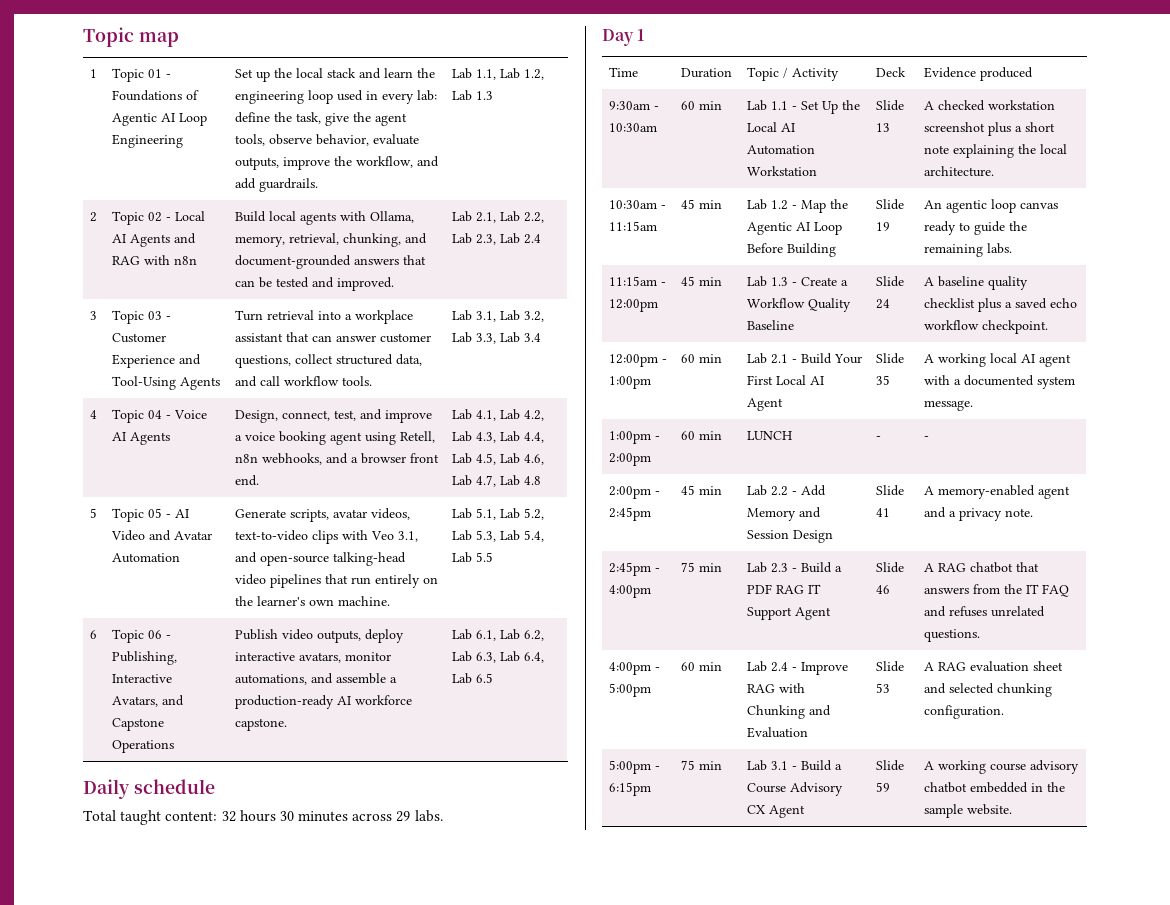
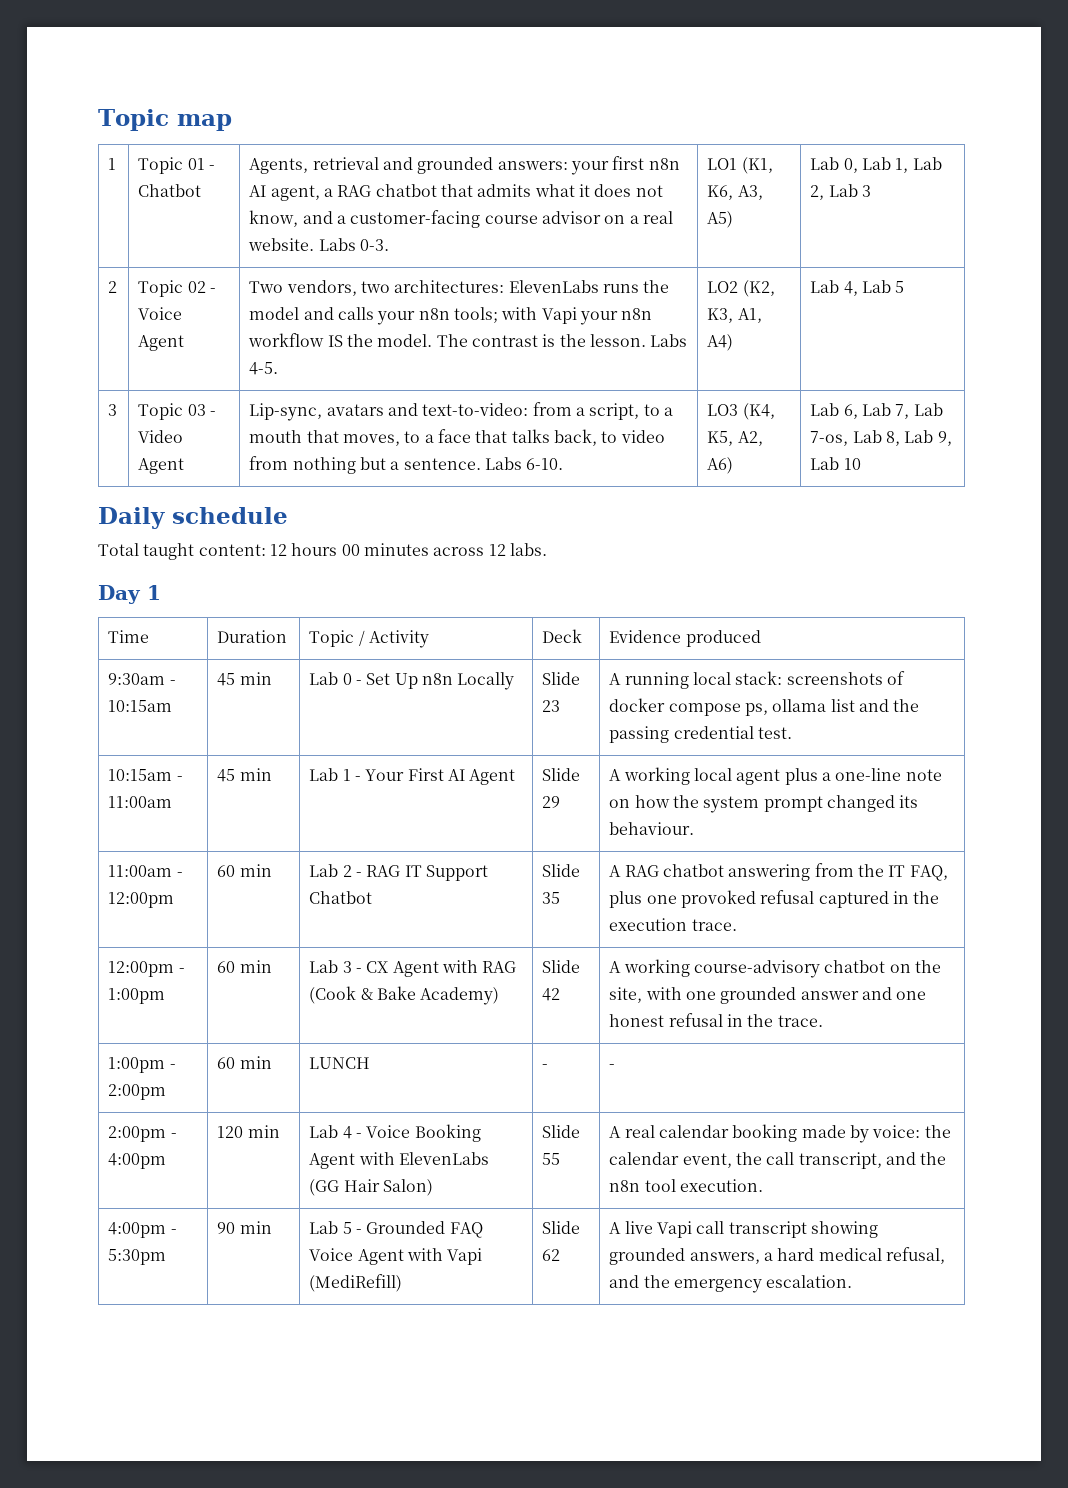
- Topic 01 - Foundations of Agentic AI Loop Engineering | Set up the local stack and learn the engineering loop used in every lab: define the task, give the agent tools, observe behavior, evaluate outputs, improve the workflow, and add guardrails. | Lab 1.1, Lab 1.2, Lab 1.3
- 2 | Topic 02 - Local AI Agents and RAG with n8n | Build local agents with Ollama, memory, retrieval, chunking, and document-grounded answers that can be tested and improved. | Lab 2.1, Lab 2.2, Lab 2.3, Lab 2.4
- 3 | Topic 03 - Customer Experience and Tool-Using Agents | Turn retrieval into a workplace assistant that can answer customer questions, collect structured data, and call workflow tools. | Lab 3.1, Lab 3.2, Lab 3.3, Lab 3.4
- 4 | Topic 04 - Voice AI Agents | Design, connect, test, and improve a voice booking agent using Retell, n8n webhooks, and a browser front end. | Lab 4.1, Lab 4.2, Lab 4.3, Lab 4.4, Lab 4.5, Lab 4.6, Lab 4.7, Lab 4.8
- 5 | Topic 05 - AI Video and Avatar Automation | Generate scripts, avatar videos, text-to-video clips with Veo 3.1, and open-source talking-head video pipelines that run entirely on the learner's own machine. | Lab 5.1, Lab 5.2, Lab 5.3, Lab 5.4, Lab 5.5
- 6 | Topic 06 - Publishing, Interactive Avatars, and Capstone Operations | Publish video outputs, deploy interactive avatars, monitor automations, and assemble a production-ready AI workforce capstone. | Lab 6.1, Lab 6.2, Lab 6.3, Lab 6.4, Lab 6.5
+ Topic 01 - Chatbot | Agents, retrieval and grounded answers: your first n8n AI agent, a RAG chatbot that admits what it does not know, and a customer-facing course advisor on a real website. Labs 0-3. | LO1 (K1, K6, A3, A5) | Lab 0, Lab 1, Lab 2, Lab 3
+ 2 | Topic 02 - Voice Agent | Two vendors, two architectures: ElevenLabs runs the model and calls your n8n tools; with Vapi your n8n workflow IS the model. The contrast is the lesson. Labs 4-5. | LO2 (K2, K3, A1, A4) | Lab 4, Lab 5
+ 3 | Topic 03 - Video Agent | Lip-sync, avatars and text-to-video: from a script, to a mouth that moves, to a face that talks back, to video from nothing but a sentence. Labs 6-10. | LO3 (K4, K5, A2, A6) | Lab 6, Lab 7, Lab 7-os, Lab 8, Lab 9, Lab 10
- Total taught content: 32 hours 30 minutes across 29 labs.
+ Total taught content: 12 hours 00 minutes across 12 labs.
- 9:30am - 10:30am | 60 min | Lab 1.1 - Set Up the Local AI Automation Workstation | Slide 13 | A checked workstation screenshot plus a short note explaining the local architecture.
- 10:30am - 11:15am | 45 min | Lab 1.2 - Map the Agentic AI Loop Before Building | Slide 19 | An agentic loop canvas ready to guide the remaining labs.
- 11:15am - 12:00pm | 45 min | Lab 1.3 - Create a Workflow Quality Baseline | Slide 24 | A baseline quality checklist plus a saved echo workflow checkpoint.
+ 9:30am - 10:15am | 45 min | Lab 0 - Set Up n8n Locally | Slide 23 | A running local stack: screenshots of docker compose ps, ollama list and the passing credential test.
+ 10:15am - 11:00am | 45 min | Lab 1 - Your First AI Agent | Slide 29 | A working local agent plus a one-line note on how the system prompt changed its behaviour.
+ 11:00am - 12:00pm | 60 min | Lab 2 - RAG IT Support Chatbot | Slide 35 | A RAG chatbot answering from the IT FAQ, plus one provoked refusal captured in the execution trace.
- 12:00pm - 1:00pm | 60 min | Lab 2.1 - Build Your First Local AI Agent | Slide 35 | A working local AI agent with a documented system message.
+ 12:00pm - 1:00pm | 60 min | Lab 3 - CX Agent with RAG (Cook & Bake Academy) | Slide 42 | A working course-advisory chatbot on the site, with one grounded answer and one honest refusal in the trace.
- 2:00pm - 2:45pm | 45 min | Lab 2.2 - Add Memory and Session Design | Slide 41 | A memory-enabled agent and a privacy note.
- 2:45pm - 4:00pm | 75 min | Lab 2.3 - Build a PDF RAG IT Support Agent | Slide 46 | A RAG chatbot that answers from the IT FAQ and refuses unrelated questions.
- 4:00pm - 5:00pm | 60 min | Lab 2.4 - Improve RAG with Chunking and Evaluation | Slide 53 | A RAG evaluation sheet and selected chunking configuration.
- 5:00pm - 6:15pm | 75 min | Lab 3.1 - Build a Course Advisory CX Agent | Slide 59 | A working course advisory chatbot embedded in the sample website.
+ 2:00pm - 4:00pm | 120 min | Lab 4 - Voice Booking Agent with ElevenLabs (GG Hair Salon) | Slide 55 | A real calendar booking made by voice: the calendar event, the call transcript, and the n8n tool execution.
+ 4:00pm - 5:30pm | 90 min | Lab 5 - Grounded FAQ Voice Agent with Vapi (MediRefill) | Slide 62 | A live Vapi call transcript showing grounded answers, a hard medical refusal, and the emergency escalation.

